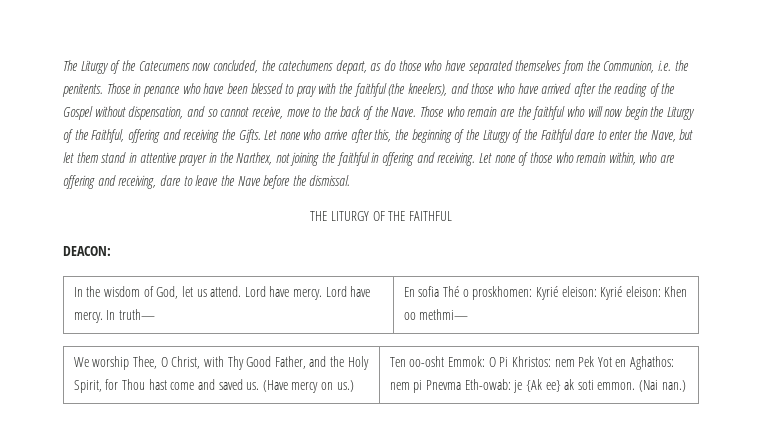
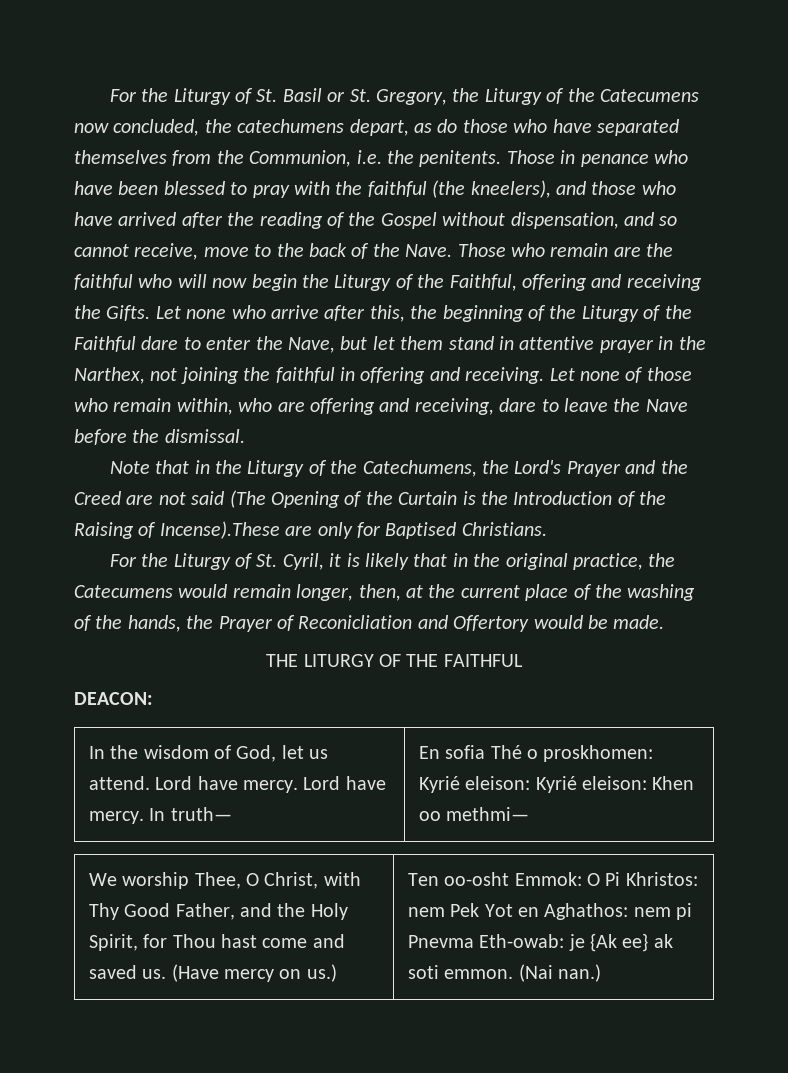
- The Liturgy of the Catecumens now concluded, the catechumens depart, as do those who have separated themselves from the Communion, i.e. the penitents.
+ For the Liturgy of St. Basil or St. Gregory, the Liturgy of the Catecumens now concluded, the catechumens depart, as do those who have separated themselves from the Communion, i.e. the penitents.
+ Note that in the Liturgy of the Catechumens, the Lord's Prayer and the Creed are not said (The Opening of the Curtain is the Introduction of the Raising of Incense).These are only for Baptised Christians.
+ For the Liturgy of St. Cyril, it is likely that in the original practice, the Catecumens would remain longer, then, at the current place of the washing of the hands, the Prayer of Reconicliation and Offertory would be made.

